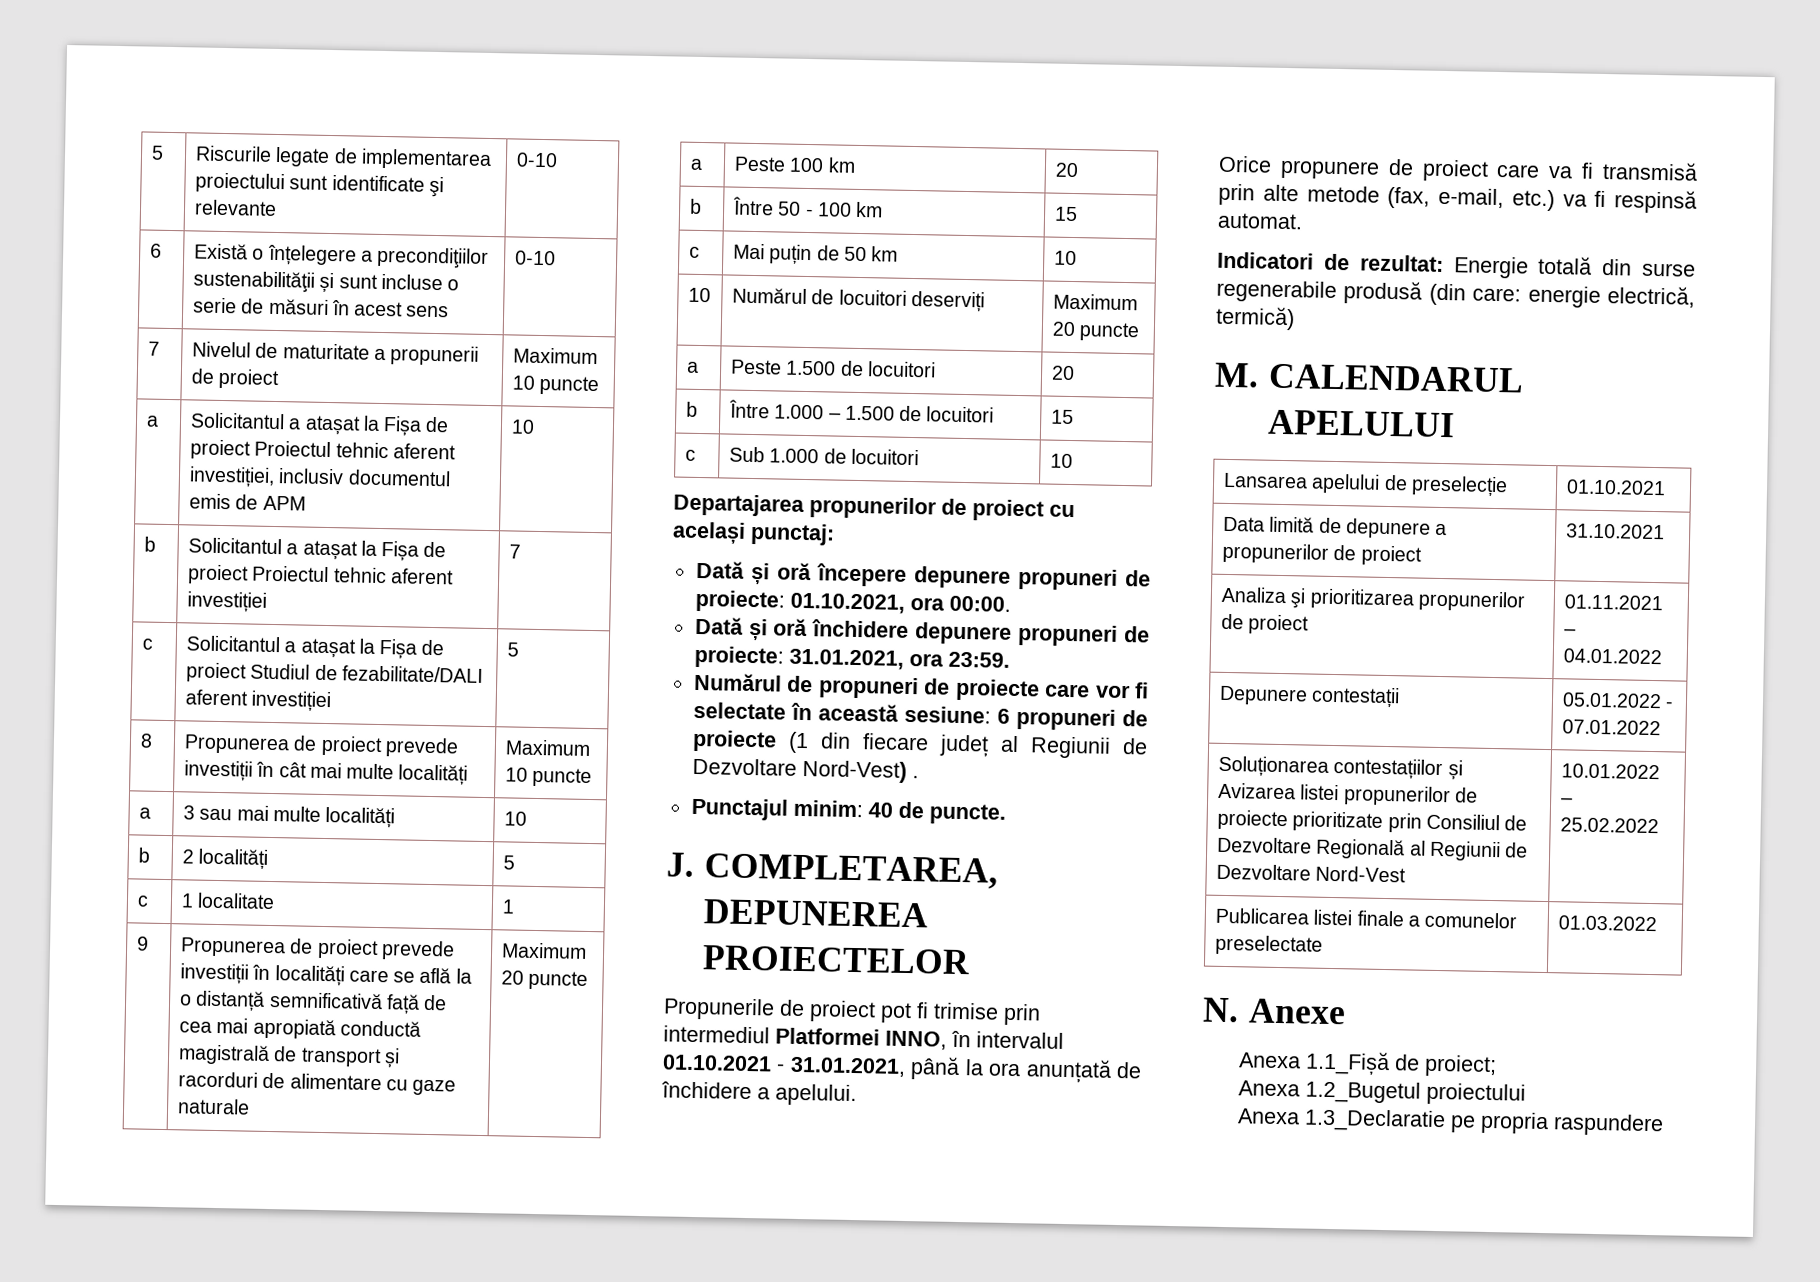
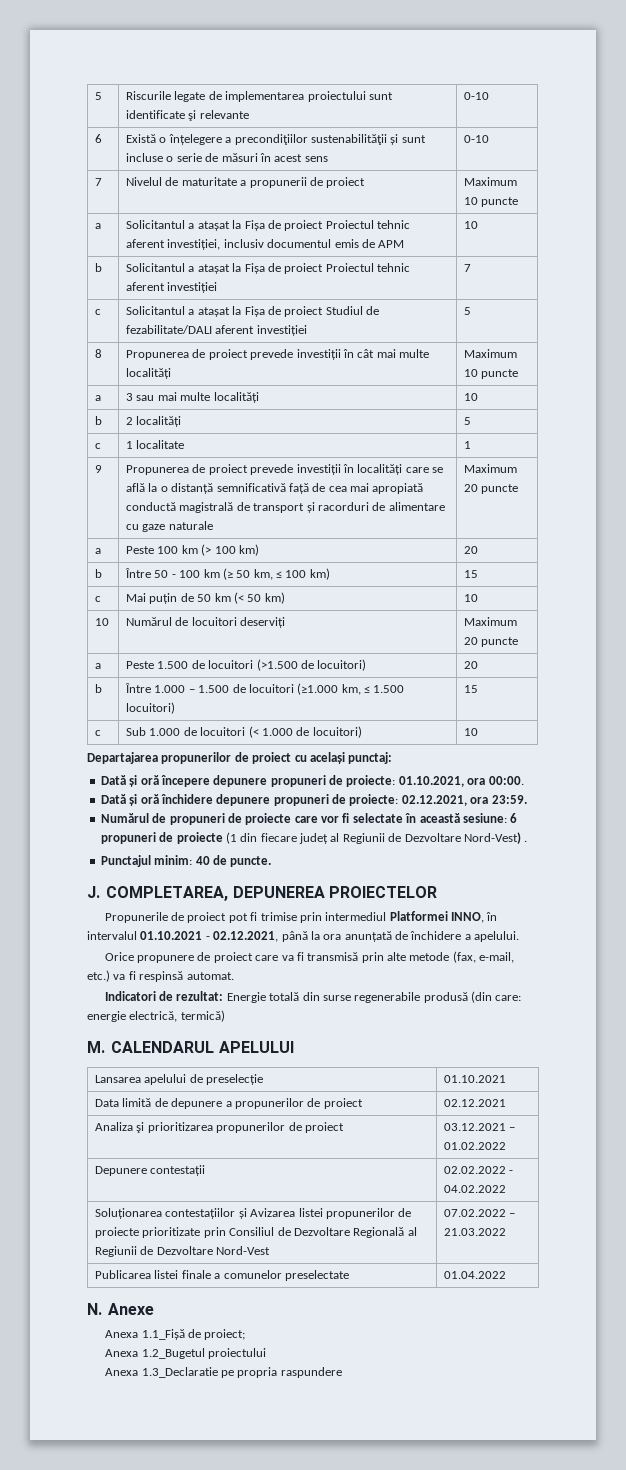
- a | Peste 100 km | 20
+ a | Peste 100 km (> 100 km) | 20
- b | Între 50 - 100 km | 15
+ b | Între 50 - 100 km (≥ 50 km, ≤ 100 km) | 15
- c | Mai puțin de 50 km | 10
+ c | Mai puțin de 50 km (< 50 km) | 10
- a | Peste 1.500 de locuitori | 20
+ a | Peste 1.500 de locuitori (>1.500 de locuitori) | 20
- b | Între 1.000 – 1.500 de locuitori | 15
+ b | Între 1.000 – 1.500 de locuitori (≥1.000 km, ≤ 1.500 locuitori) | 15
- c | Sub 1.000 de locuitori | 10
+ c | Sub 1.000 de locuitori (< 1.000 de locuitori) | 10
- Dată și oră închidere depunere propuneri de proiecte: 31.01.2021, ora 23:59.
+ Dată și oră închidere depunere propuneri de proiecte: 02.12.2021, ora 23:59.
- Propunerile de proiect pot fi trimise prin intermediul Platformei INNO, în intervalul 01.10.2021 - 31.01.2021, până la ora anunțată de închidere a apelului.
+ Propunerile de proiect pot fi trimise prin intermediul Platformei INNO, în intervalul 01.10.2021 - 02.12.2021, până la ora anunțată de închidere a apelului.
- Data limită de depunere a propunerilor de proiect | 31.10.2021
+ Data limită de depunere a propunerilor de proiect | 02.12.2021
- Analiza şi prioritizarea propunerilor de proiect | 01.11.2021 – 04.01.2022
+ Analiza şi prioritizarea propunerilor de proiect | 03.12.2021 – 01.02.2022
- Depunere contestații | 05.01.2022 - 07.01.2022
+ Depunere contestații | 02.02.2022 - 04.02.2022
- Soluționarea contestațiilor și Avizarea listei propunerilor de proiecte prioritizate prin Consiliul de Dezvoltare Regională al Regiunii de Dezvoltare Nord-Vest | 10.01.2022 – 25.02.2022
+ Soluționarea contestațiilor și Avizarea listei propunerilor de proiecte prioritizate prin Consiliul de Dezvoltare Regională al Regiunii de Dezvoltare Nord-Vest | 07.02.2022 – 21.03.2022
- Publicarea listei finale a comunelor preselectate | 01.03.2022
+ Publicarea listei finale a comunelor preselectate | 01.04.2022

